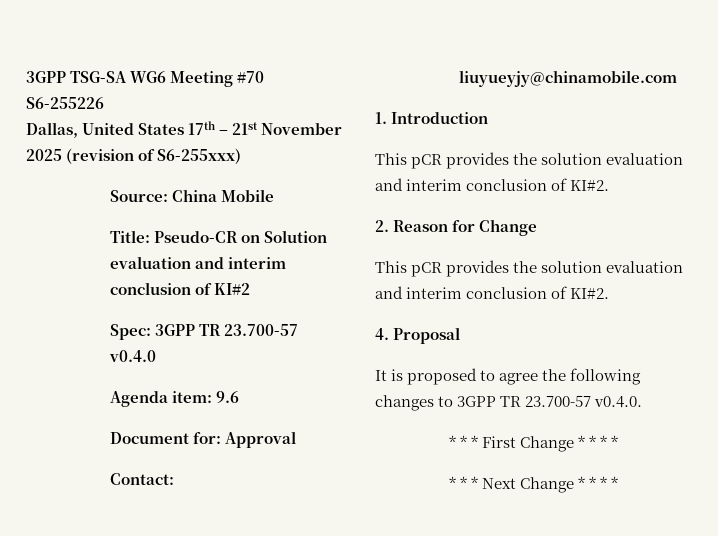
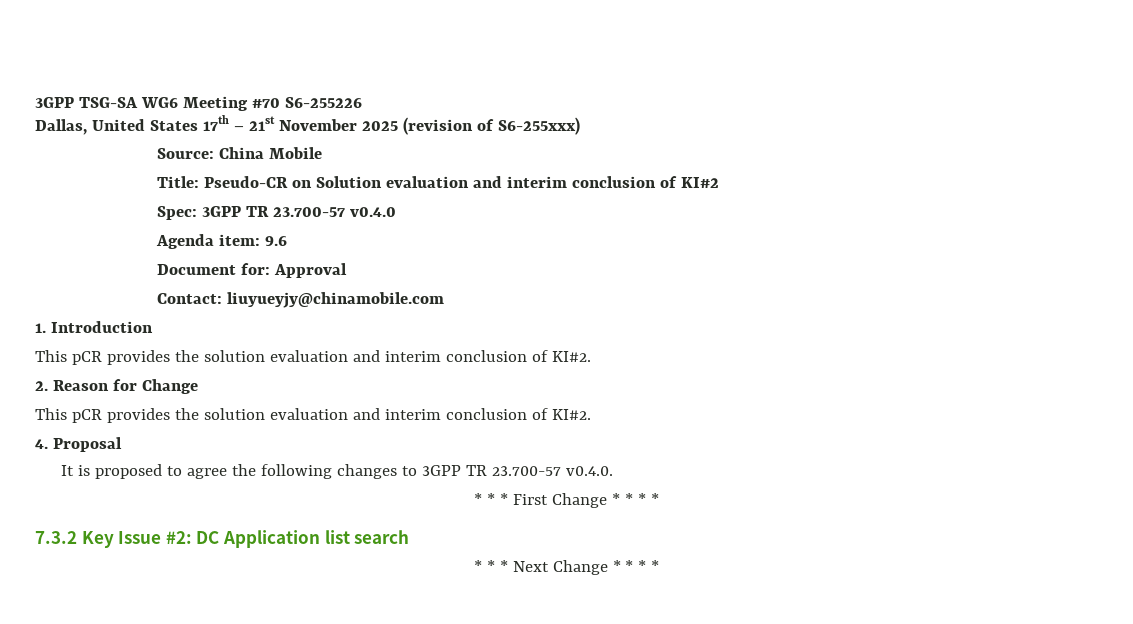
+ 7.3.2 Key Issue #2: DC Application list search

